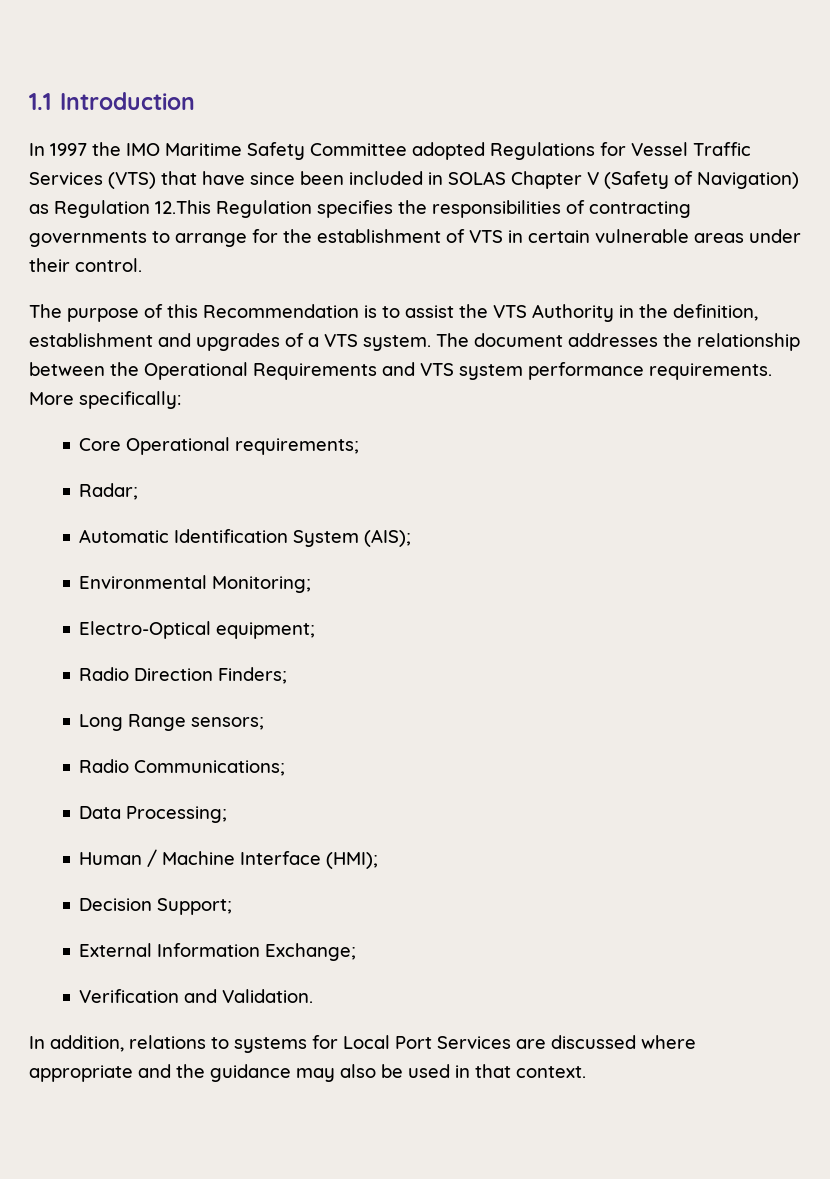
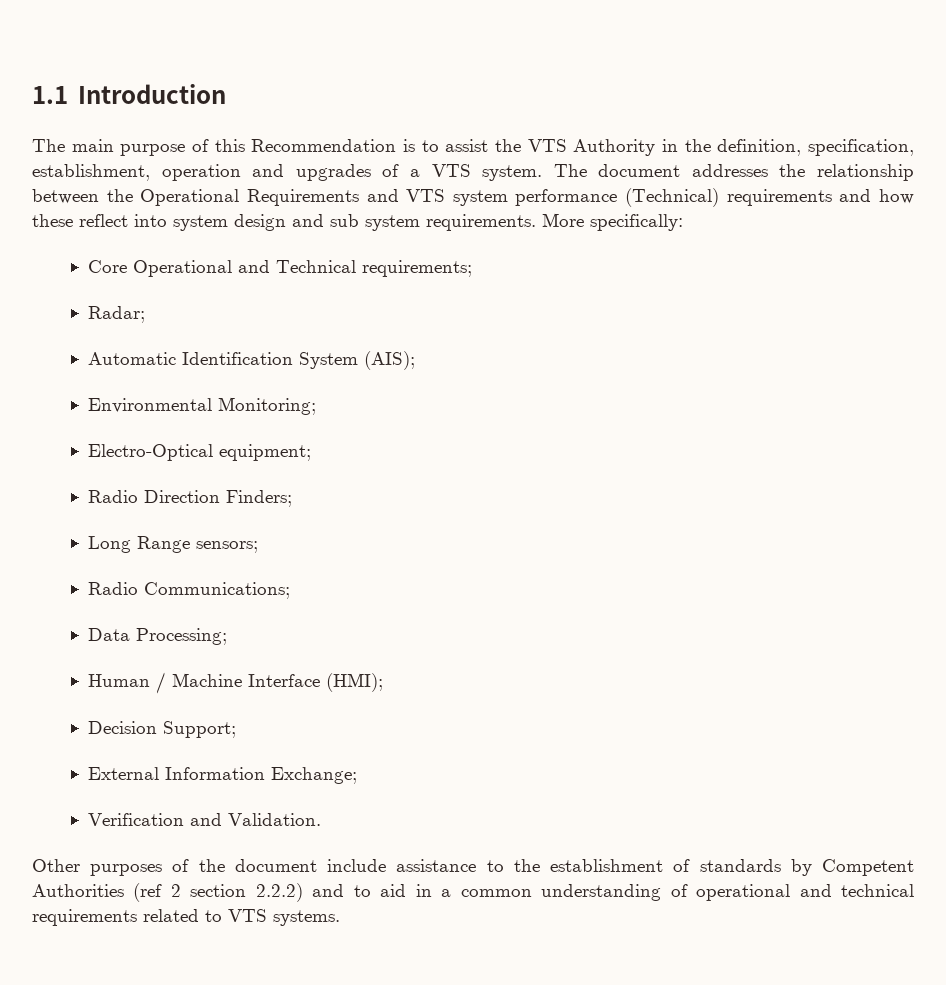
- In 1997 the IMO Maritime Safety Committee adopted Regulations for Vessel Traffic Services (VTS) that have since been included in SOLAS Chapter V (Safety of Navigation) as Regulation 12.This Regulation specifies the responsibilities of contracting governments to arrange for the establishment of VTS in certain vulnerable areas under their control.
- The purpose of this Recommendation is to assist the VTS Authority in the definition, establishment and upgrades of a VTS system.
+ The main purpose of this Recommendation is to assist the VTS Authority in the definition, specification, establishment, operation and upgrades of a VTS system.
- The document addresses the relationship between the Operational Requirements and VTS system performance requirements.
+ The document addresses the relationship between the Operational Requirements and VTS system performance (Technical) requirements and how these reflect into system design and sub system requirements.
- Core Operational requirements;
+ Core Operational and Technical requirements;
- In addition, relations to systems for Local Port Services are discussed where appropriate and the guidance may also be used in that context.
+ Other purposes of the document include assistance to the establishment of standards by Competent Authorities (ref 2 section 2.2.2) and to aid in a common understanding of operational and technical requirements related to VTS systems.

